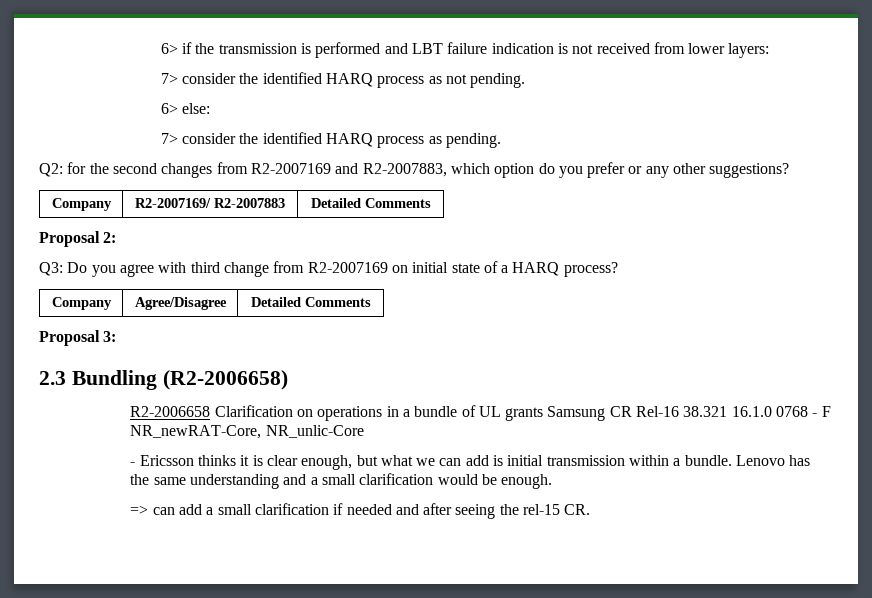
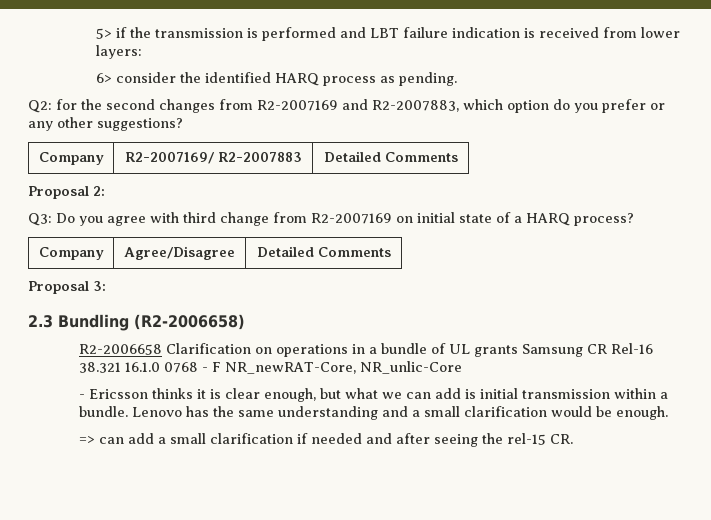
- 6> if the transmission is performed and LBT failure indication is not received from lower layers:
+ 5> if the transmission is performed and LBT failure indication is received from lower layers:
- 7> consider the identified HARQ process as not pending.
- 6> else:
- 7> consider the identified HARQ process as pending.
+ 6> consider the identified HARQ process as pending.

